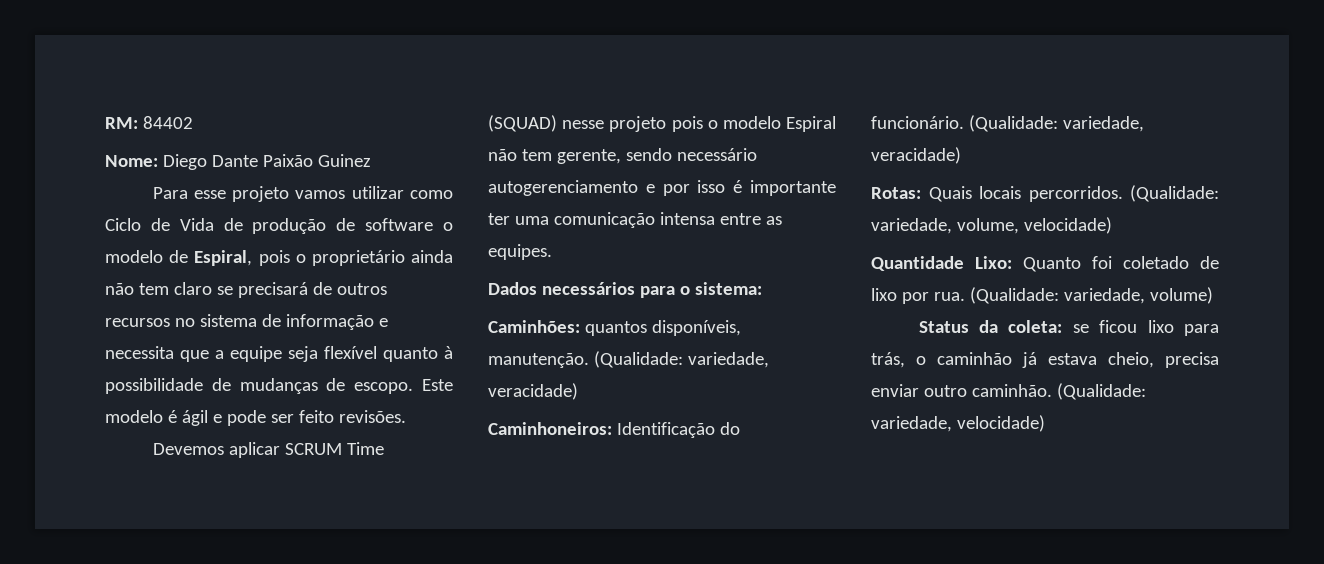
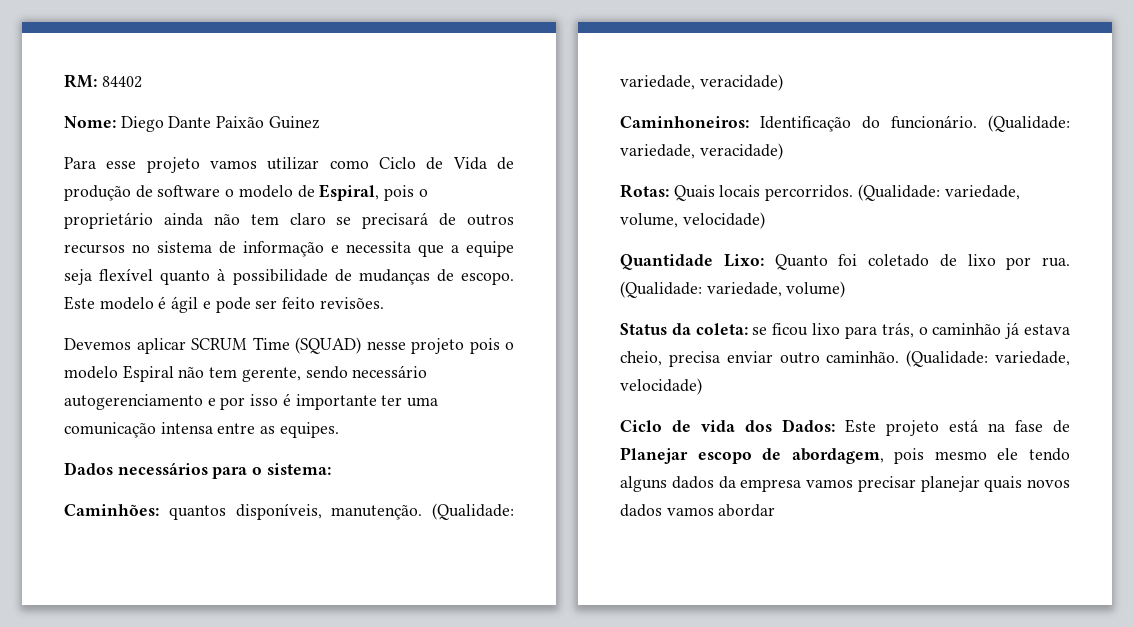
+ Ciclo de vida dos Dados: Este projeto está na fase de Planejar escopo de abordagem, pois mesmo ele tendo alguns dados da empresa vamos precisar planejar quais novos dados vamos abordar

